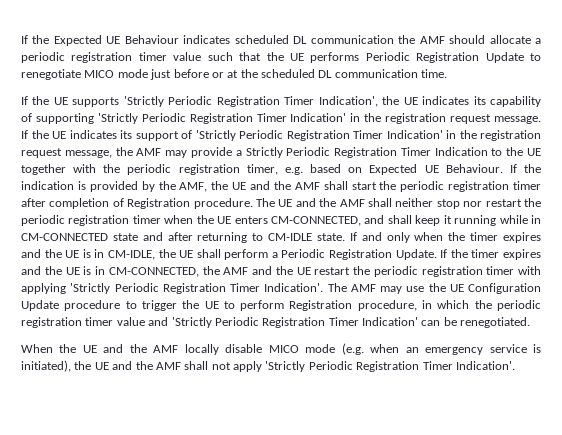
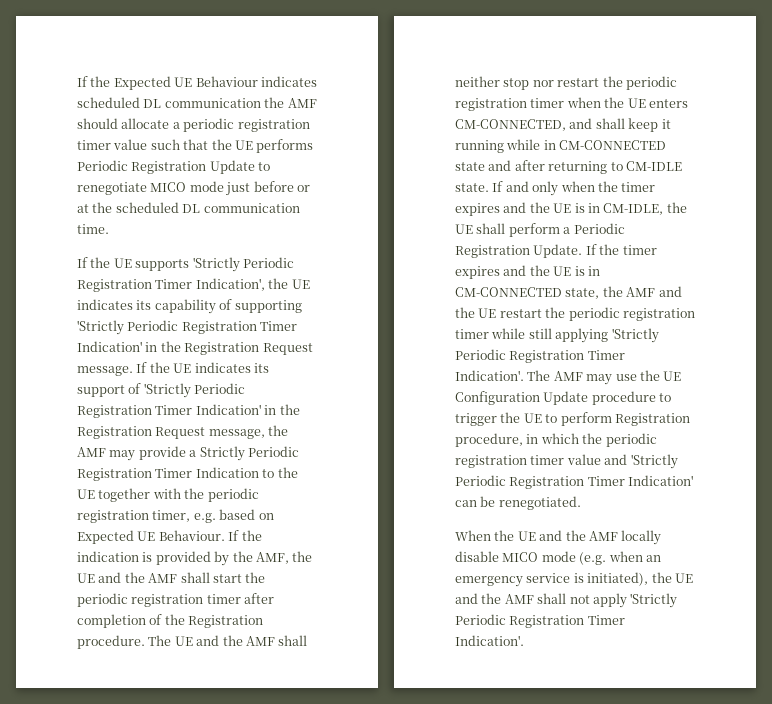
- If the UE supports 'Strictly Periodic Registration Timer Indication', the UE indicates its capability of supporting 'Strictly Periodic Registration Timer Indication' in the registration request message.
+ If the UE supports 'Strictly Periodic Registration Timer Indication', the UE indicates its capability of supporting 'Strictly Periodic Registration Timer Indication' in the Registration Request message.
- If the UE indicates its support of 'Strictly Periodic Registration Timer Indication' in the registration request message, the AMF may provide a Strictly Periodic Registration Timer Indication to the UE together with the periodic registration timer, e.g. based on Expected UE Behaviour.
+ If the UE indicates its support of 'Strictly Periodic Registration Timer Indication' in the Registration Request message, the AMF may provide a Strictly Periodic Registration Timer Indication to the UE together with the periodic registration timer, e.g. based on Expected UE Behaviour.
- If the indication is provided by the AMF, the UE and the AMF shall start the periodic registration timer after completion of Registration procedure.
+ If the indication is provided by the AMF, the UE and the AMF shall start the periodic registration timer after completion of the Registration procedure.
- If the timer expires and the UE is in CM-CONNECTED, the AMF and the UE restart the periodic registration timer with applying 'Strictly Periodic Registration Timer Indication'.
+ If the timer expires and the UE is in CM-CONNECTED state, the AMF and the UE restart the periodic registration timer while still applying 'Strictly Periodic Registration Timer Indication'.

